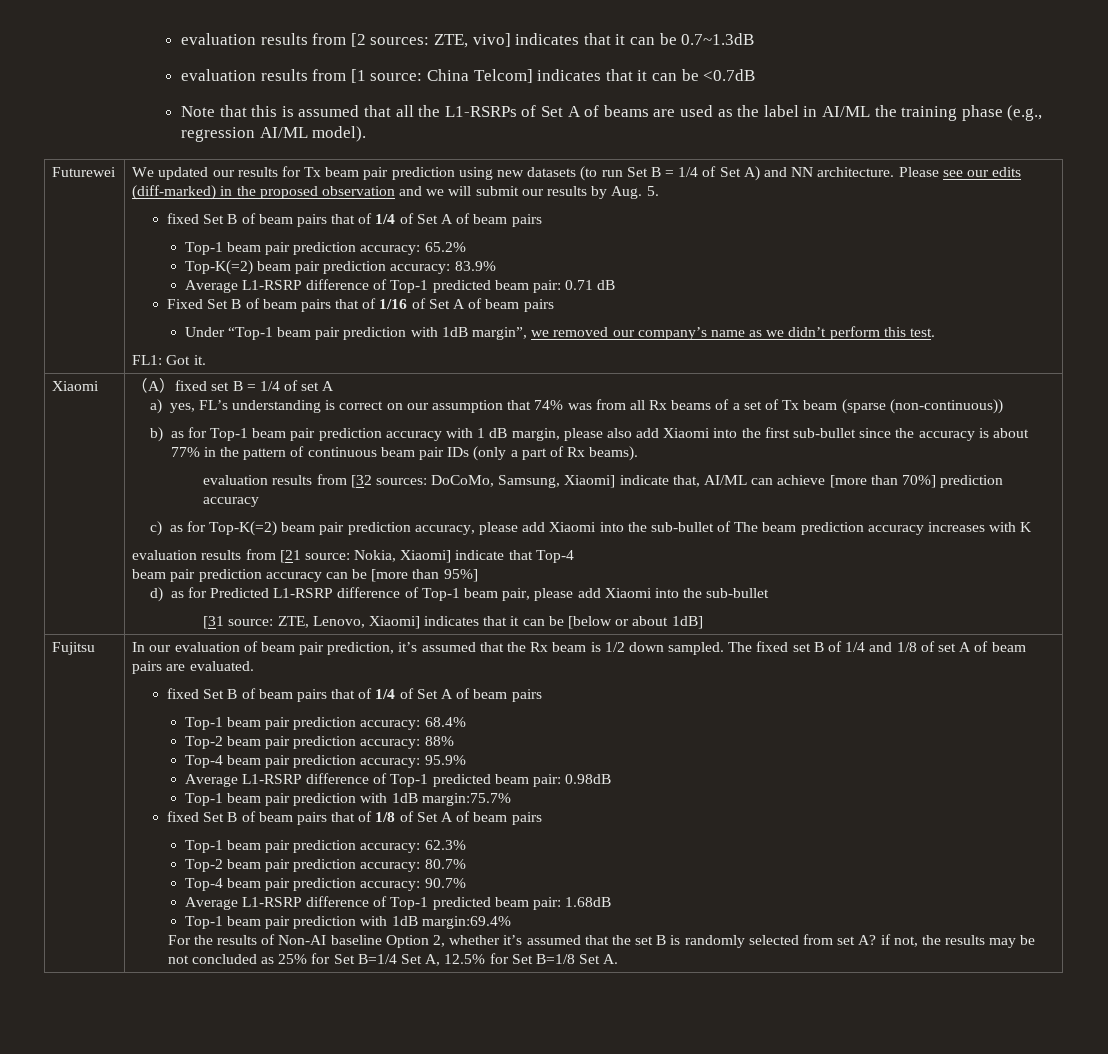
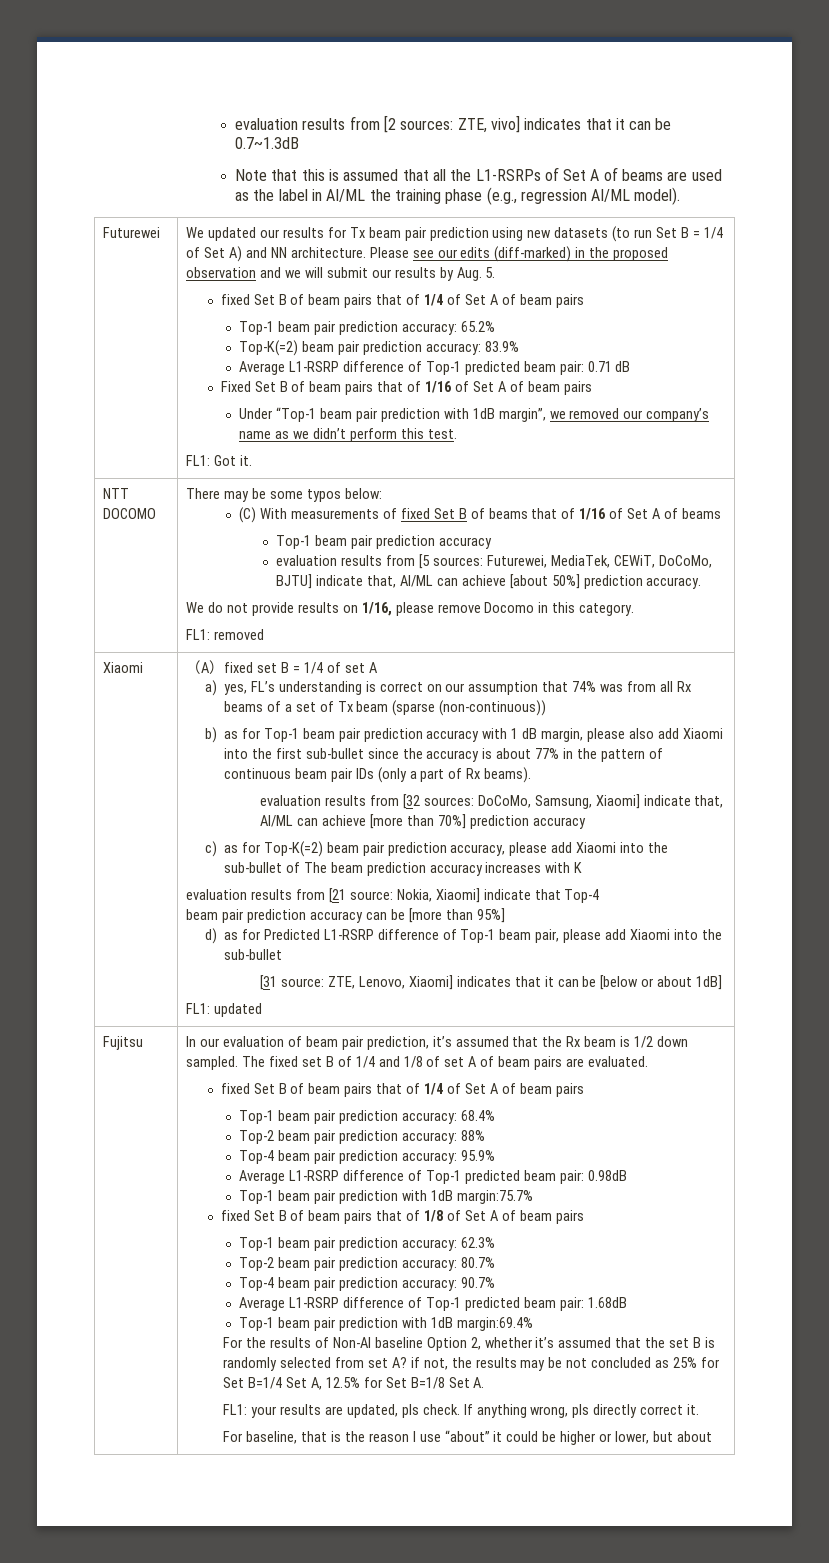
- evaluation results from [1 source: China Telcom] indicates that it can be <0.7dB
+ NTT DOCOMO | There may be some typos below:
+ (C) With measurements of fixed Set B of beams that of 1/16 of Set A of beams
+ Top-1 beam pair prediction accuracy
+ evaluation results from [5 sources: Futurewei, MediaTek, CEWiT, DoCoMo, BJTU] indicate that, AI/ML can achieve [about 50%] prediction accuracy.
+ We do not provide results on 1/16, please remove Docomo in this category.
+ FL1: removed
+ FL1: updated
+ FL1: your results are updated, pls check. If anything wrong, pls directly correct it.
+ For baseline, that is the reason I use “about” it could be higher or lower, but about

